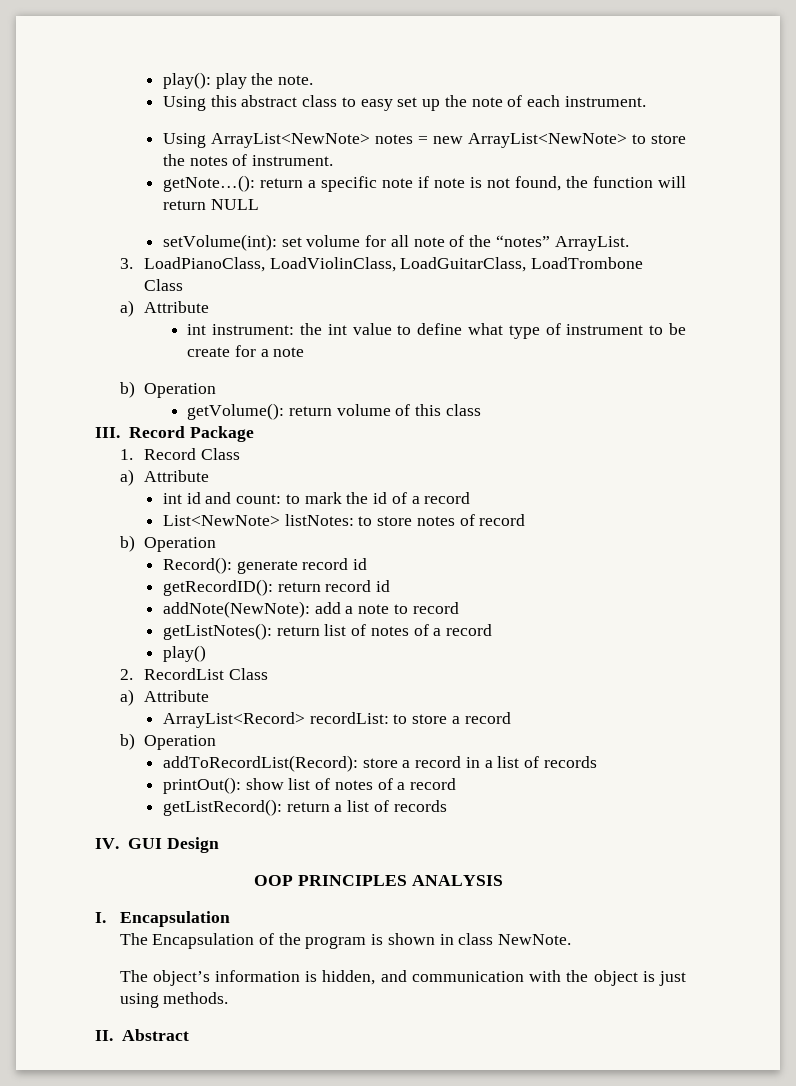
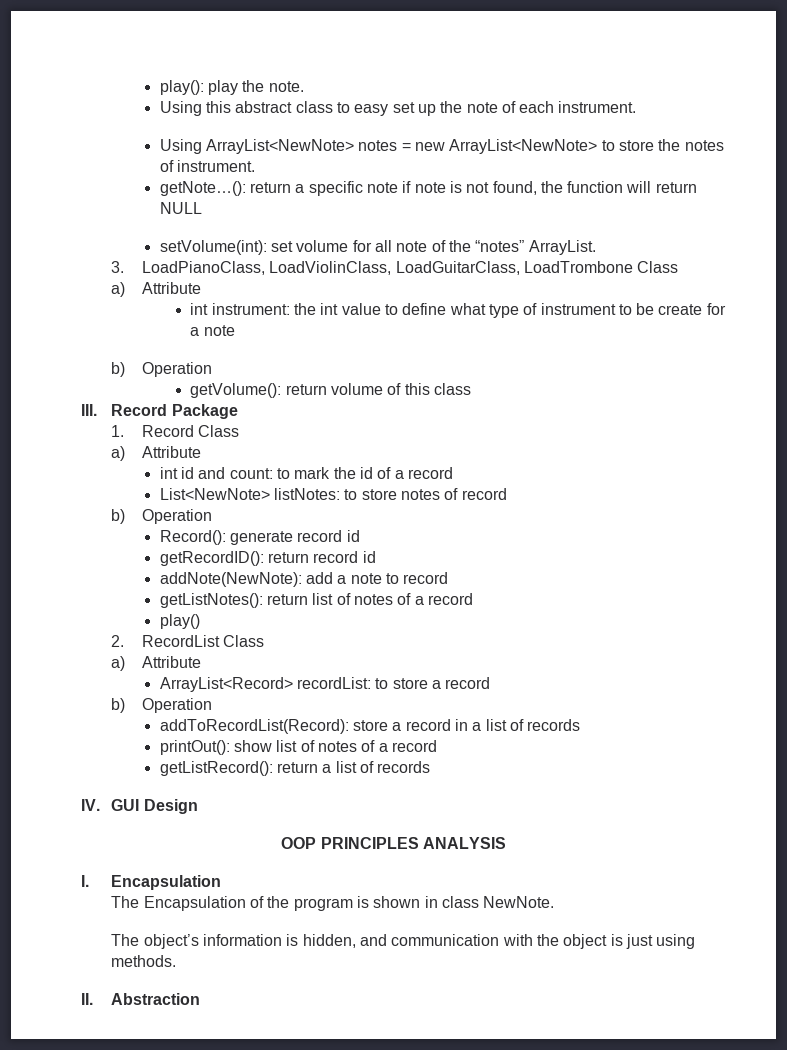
- II. Abstract
+ II. Abstraction

